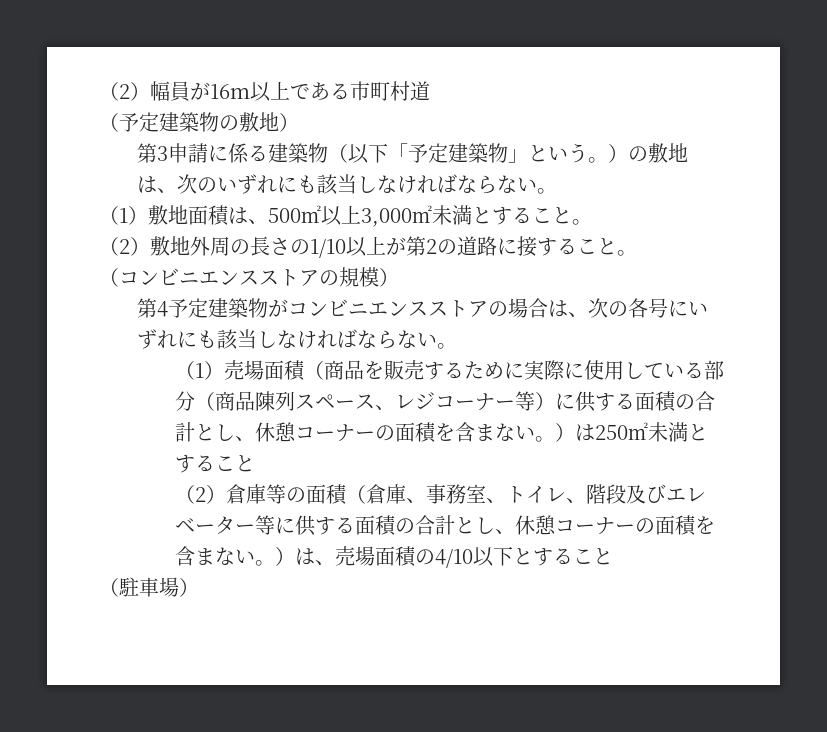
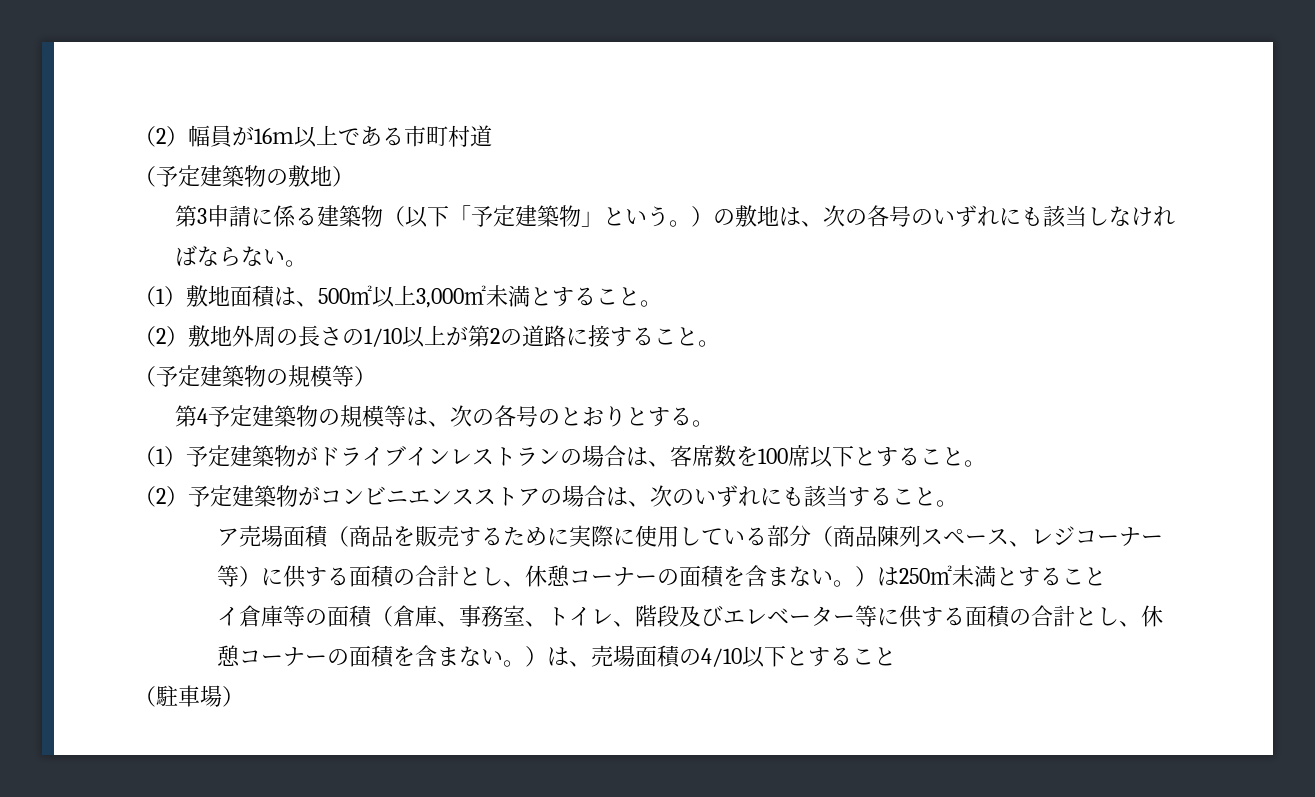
- 第3申請に係る建築物（以下「予定建築物」という。）の敷地は、次のいずれにも該当しなければならない。
+ 第3申請に係る建築物（以下「予定建築物」という。）の敷地は、次の各号のいずれにも該当しなければならない。
- （コンビニエンスストアの規模）
+ （予定建築物の規模等）
- 第4予定建築物がコンビニエンスストアの場合は、次の各号にいずれにも該当しなければならない。
- （1）売場面積（商品を販売するために実際に使用している部分（商品陳列スペース、レジコーナー等）に供する面積の合計とし、休憩コーナーの面積を含まない。）は250㎡未満とすること
+ 第4予定建築物の規模等は、次の各号のとおりとする。
+ （1）予定建築物がドライブインレストランの場合は、客席数を100席以下とすること。
+ （2）予定建築物がコンビニエンスストアの場合は、次のいずれにも該当すること。
+ ア売場面積（商品を販売するために実際に使用している部分（商品陳列スペース、レジコーナー等）に供する面積の合計とし、休憩コーナーの面積を含まない。）は250㎡未満とすること
- （2）倉庫等の面積（倉庫、事務室、トイレ、階段及びエレベーター等に供する面積の合計とし、休憩コーナーの面積を含まない。）は、売場面積の4/10以下とすること
+ イ倉庫等の面積（倉庫、事務室、トイレ、階段及びエレベーター等に供する面積の合計とし、休憩コーナーの面積を含まない。）は、売場面積の4/10以下とすること

